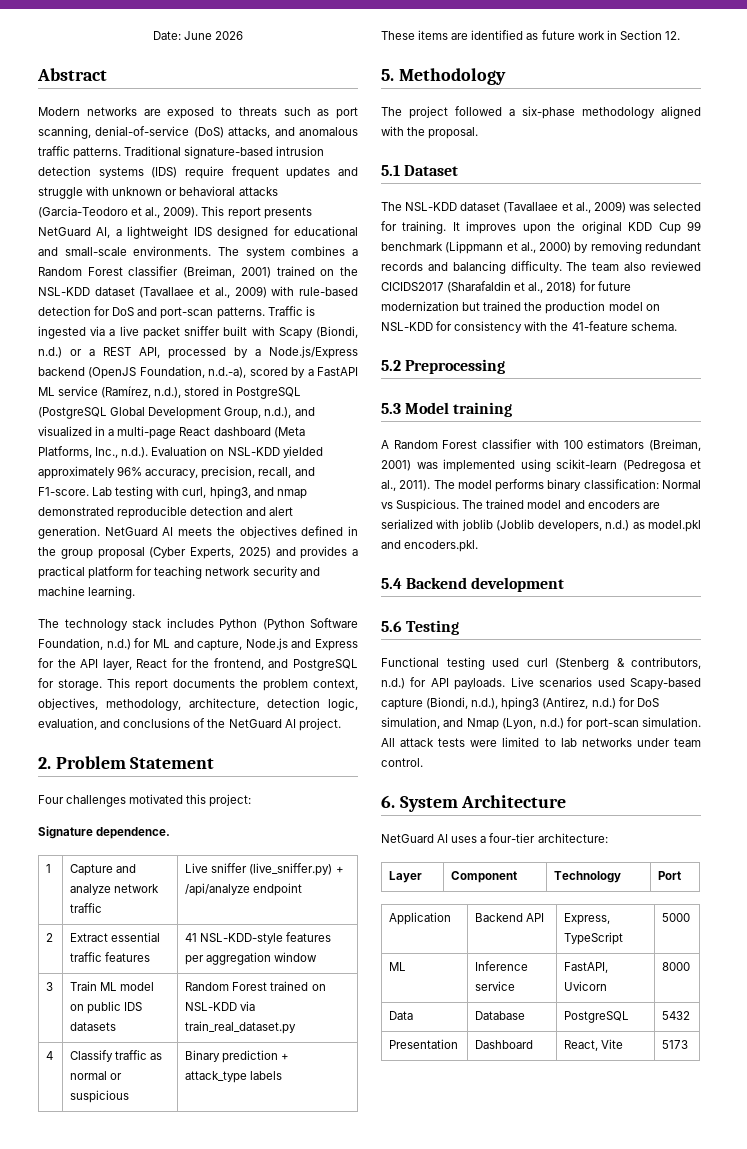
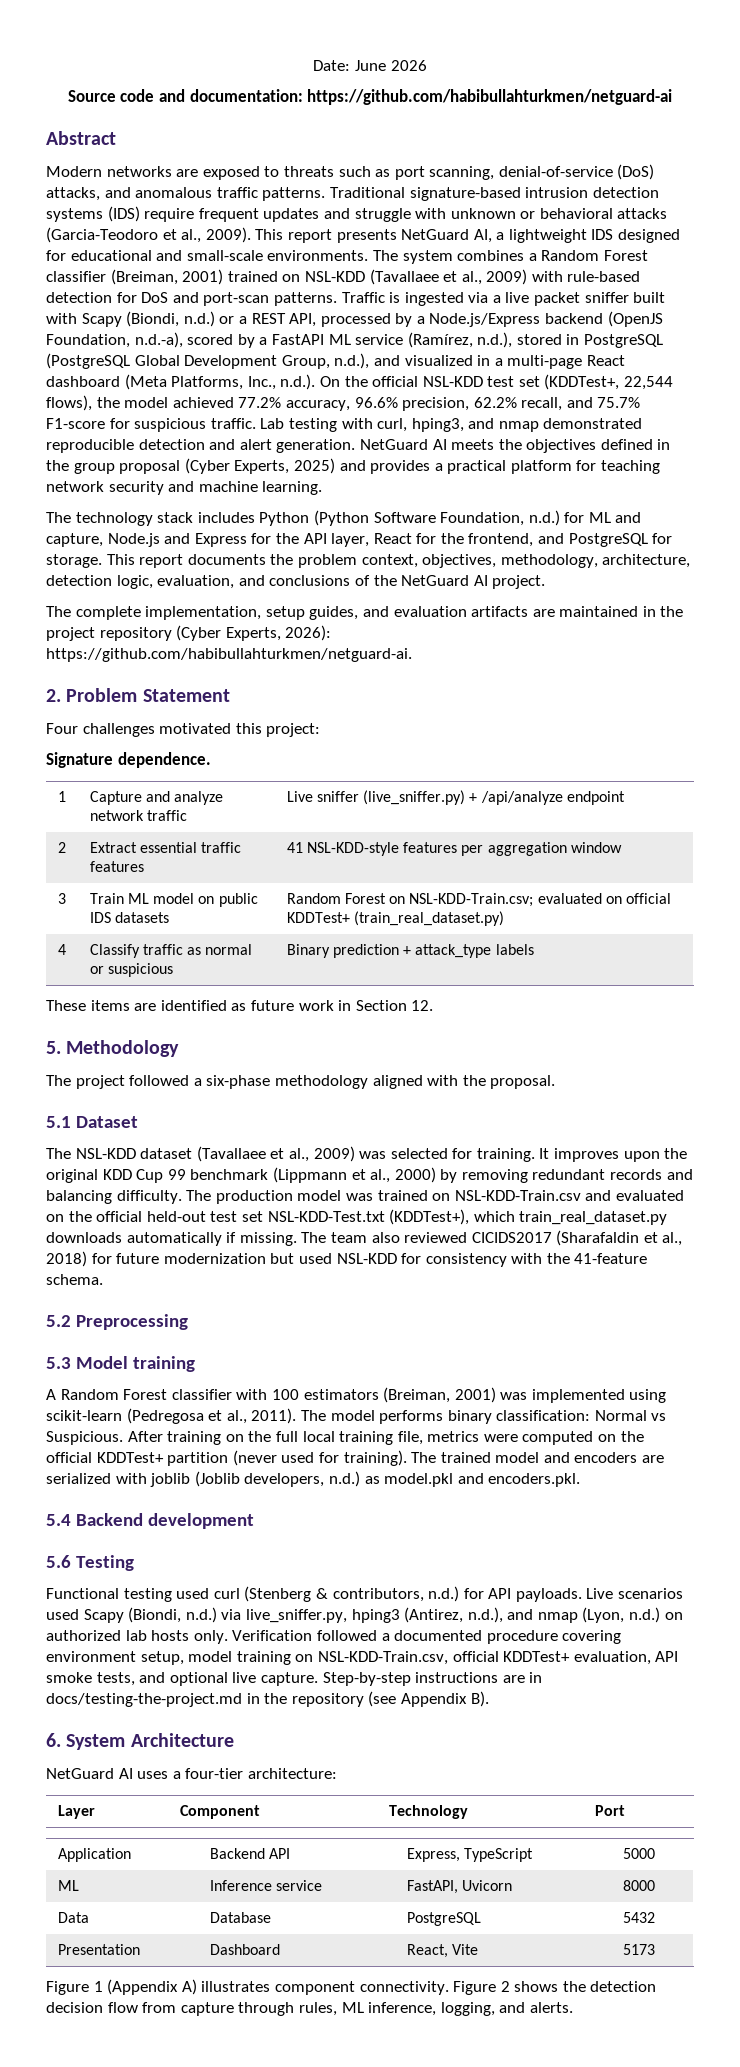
+ Source code and documentation: https://github.com/habibullahturkmen/netguard-ai
- The system combines a Random Forest classifier (Breiman, 2001) trained on the NSL-KDD dataset (Tavallaee et al., 2009) with rule-based detection for DoS and port-scan patterns.
+ The system combines a Random Forest classifier (Breiman, 2001) trained on NSL-KDD (Tavallaee et al., 2009) with rule-based detection for DoS and port-scan patterns.
- Traffic is ingested via a live packet sniffer built with Scapy (Biondi, n.d.) or a REST API, processed by a Node.js/Express backend (OpenJS Foundation, n.d.-a), scored by a FastAPI ML service (Ramírez, n.d.), stored in PostgreSQL (PostgreSQL Global Development Group, n.d.), and visualized in a multi-page React dashboard (Meta Platforms, Inc., n.d.). Evaluation on NSL-KDD yielded approximately 96% accuracy, precision, recall, and F1-score.
+ Traffic is ingested via a live packet sniffer built with Scapy (Biondi, n.d.) or a REST API, processed by a Node.js/Express backend (OpenJS Foundation, n.d.-a), scored by a FastAPI ML service (Ramírez, n.d.), stored in PostgreSQL (PostgreSQL Global Development Group, n.d.), and visualized in a multi-page React dashboard (Meta Platforms, Inc., n.d.). On the official NSL-KDD test set (KDDTest+, 22,544 flows), the model achieved 77.2% accuracy, 96.6% precision, 62.2% recall, and 75.7% F1-score for suspicious traffic.
+ The complete implementation, setup guides, and evaluation artifacts are maintained in the project repository (Cyber Experts, 2026): https://github.com/habibullahturkmen/netguard-ai.
- 3 | Train ML model on public IDS datasets | Random Forest trained on NSL-KDD via train_real_dataset.py
+ 3 | Train ML model on public IDS datasets | Random Forest on NSL-KDD-Train.csv; evaluated on official KDDTest+ (train_real_dataset.py)
- The team also reviewed CICIDS2017 (Sharafaldin et al., 2018) for future modernization but trained the production model on NSL-KDD for consistency with the 41-feature schema.
+ The production model was trained on NSL-KDD-Train.csv and evaluated on the official held-out test set NSL-KDD-Test.txt (KDDTest+), which train_real_dataset.py downloads automatically if missing. The team also reviewed CICIDS2017 (Sharafaldin et al., 2018) for future modernization but used NSL-KDD for consistency with the 41-feature schema.
+ After training on the full local training file, metrics were computed on the official KDDTest+ partition (never used for training).
- Live scenarios used Scapy-based capture (Biondi, n.d.), hping3 (Antirez, n.d.) for DoS simulation, and Nmap (Lyon, n.d.) for port-scan simulation. All attack tests were limited to lab networks under team control.
+ Live scenarios used Scapy (Biondi, n.d.) via live_sniffer.py, hping3 (Antirez, n.d.), and nmap (Lyon, n.d.) on authorized lab hosts only. Verification followed a documented procedure covering environment setup, model training on NSL-KDD-Train.csv, official KDDTest+ evaluation, API smoke tests, and optional live capture. Step-by-step instructions are in docs/testing-the-project.md in the repository (see Appendix B).
+ Figure 1 (Appendix A) illustrates component connectivity. Figure 2 shows the detection decision flow from capture through rules, ML inference, logging, and alerts.

